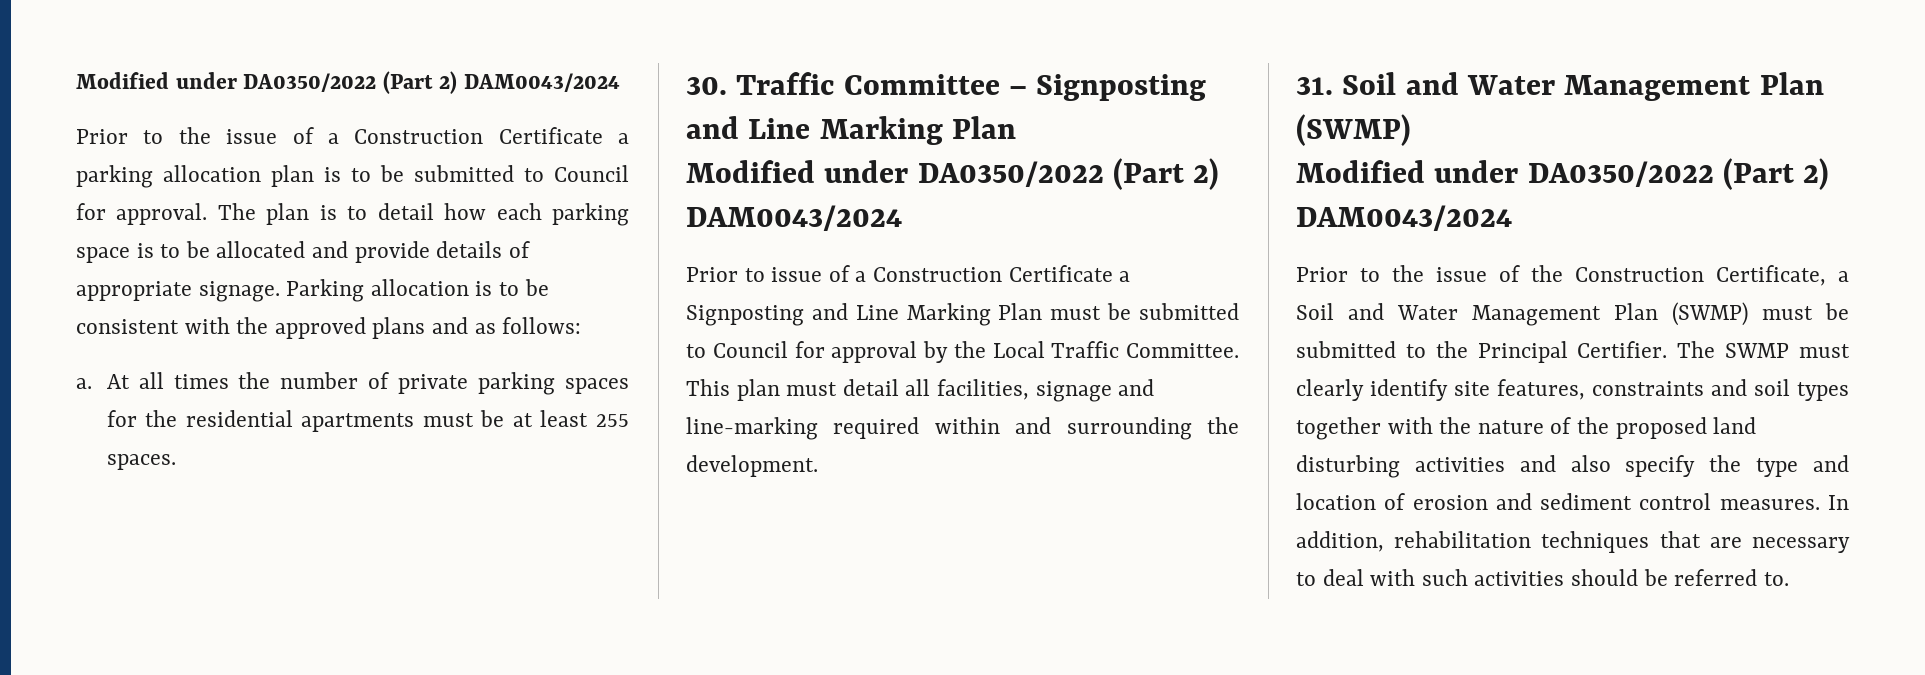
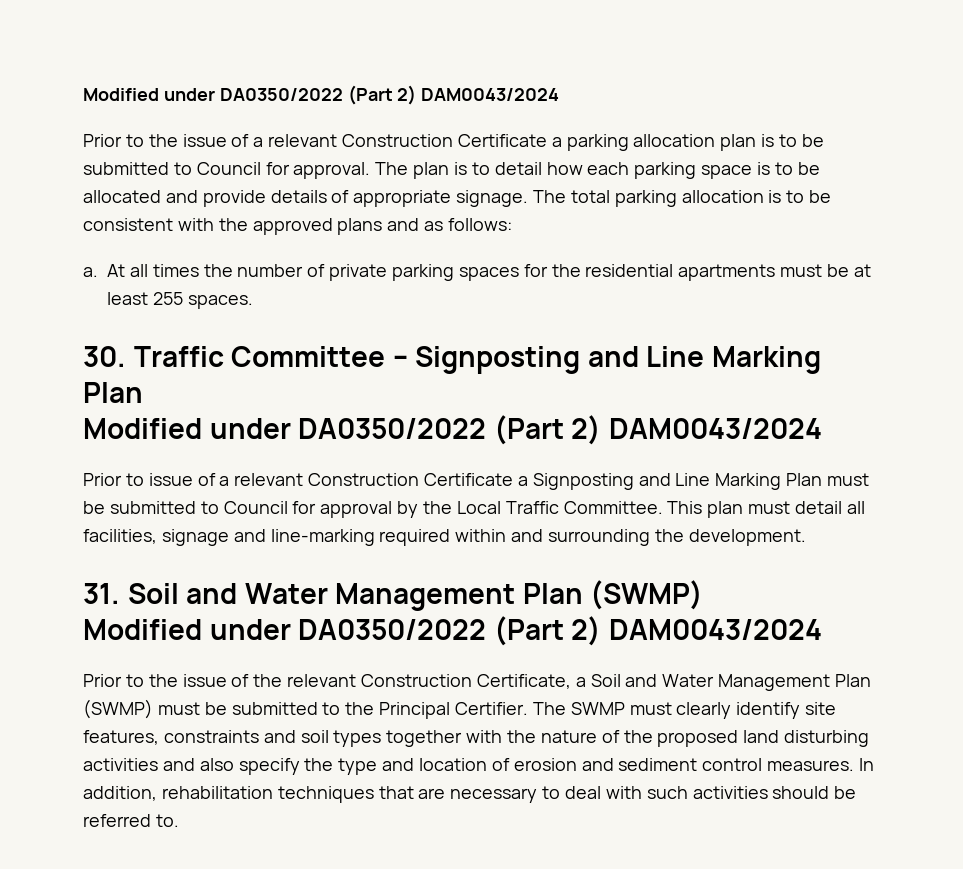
- Prior to the issue of a Construction Certificate a parking allocation plan is to be submitted to Council for approval.
+ Prior to the issue of a relevant Construction Certificate a parking allocation plan is to be submitted to Council for approval.
- Parking allocation is to be consistent with the approved plans and as follows:
+ The total parking allocation is to be consistent with the approved plans and as follows:
- Prior to issue of a Construction Certificate a Signposting and Line Marking Plan must be submitted to Council for approval by the Local Traffic Committee.
+ Prior to issue of a relevant Construction Certificate a Signposting and Line Marking Plan must be submitted to Council for approval by the Local Traffic Committee.
- Prior to the issue of the Construction Certificate, a Soil and Water Management Plan (SWMP) must be submitted to the Principal Certifier.
+ Prior to the issue of the relevant Construction Certificate, a Soil and Water Management Plan (SWMP) must be submitted to the Principal Certifier.

